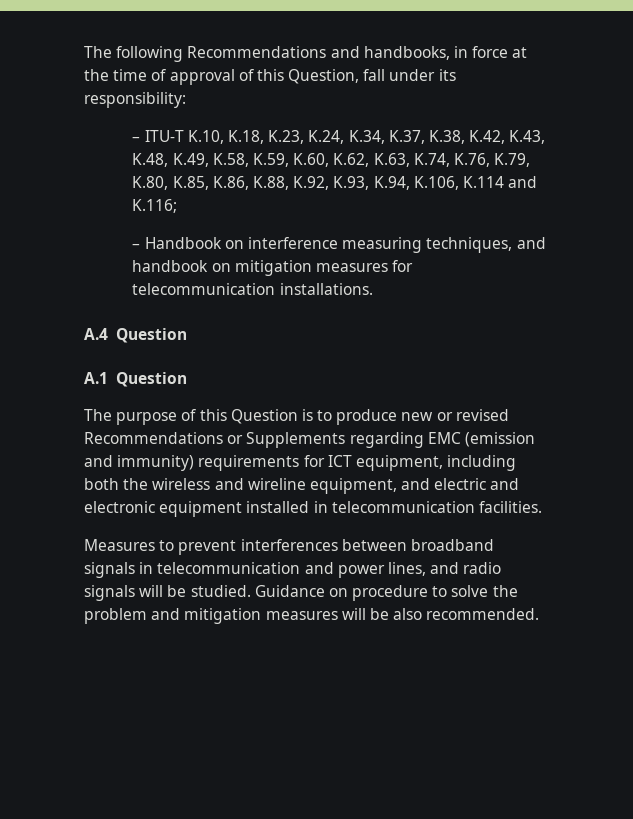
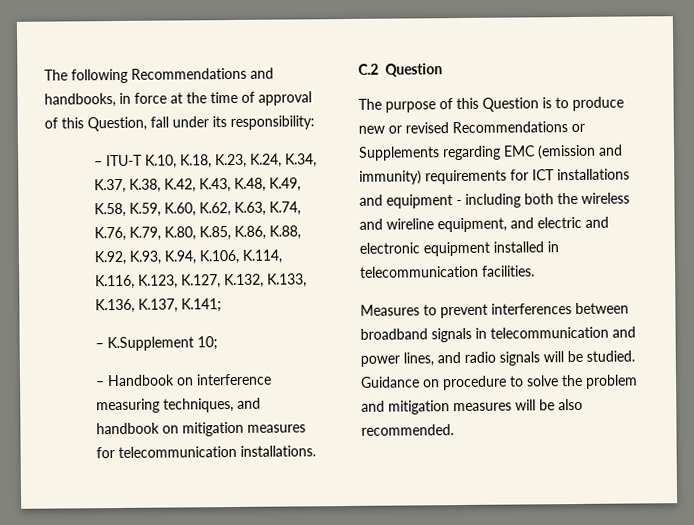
- – ITU-T K.10, K.18, K.23, K.24, K.34, K.37, K.38, K.42, K.43, K.48, K.49, K.58, K.59, K.60, K.62, K.63, K.74, K.76, K.79, K.80, K.85, K.86, K.88, K.92, K.93, K.94, K.106, K.114 and K.116;
+ – ITU-T K.10, K.18, K.23, K.24, K.34, K.37, K.38, K.42, K.43, K.48, K.49, K.58, K.59, K.60, K.62, K.63, K.74, K.76, K.79, K.80, K.85, K.86, K.88, K.92, K.93, K.94, K.106, K.114, K.116, K.123, K.127, K.132, K.133, K.136, K.137, K.141;
+ – K.Supplement 10;
- A.4 Question
- A.1 Question
+ C.2 Question
- The purpose of this Question is to produce new or revised Recommendations or Supplements regarding EMC (emission and immunity) requirements for ICT equipment, including both the wireless and wireline equipment, and electric and electronic equipment installed in telecommunication facilities.
+ The purpose of this Question is to produce new or revised Recommendations or Supplements regarding EMC (emission and immunity) requirements for ICT installations and equipment - including both the wireless and wireline equipment, and electric and electronic equipment installed in telecommunication facilities.

